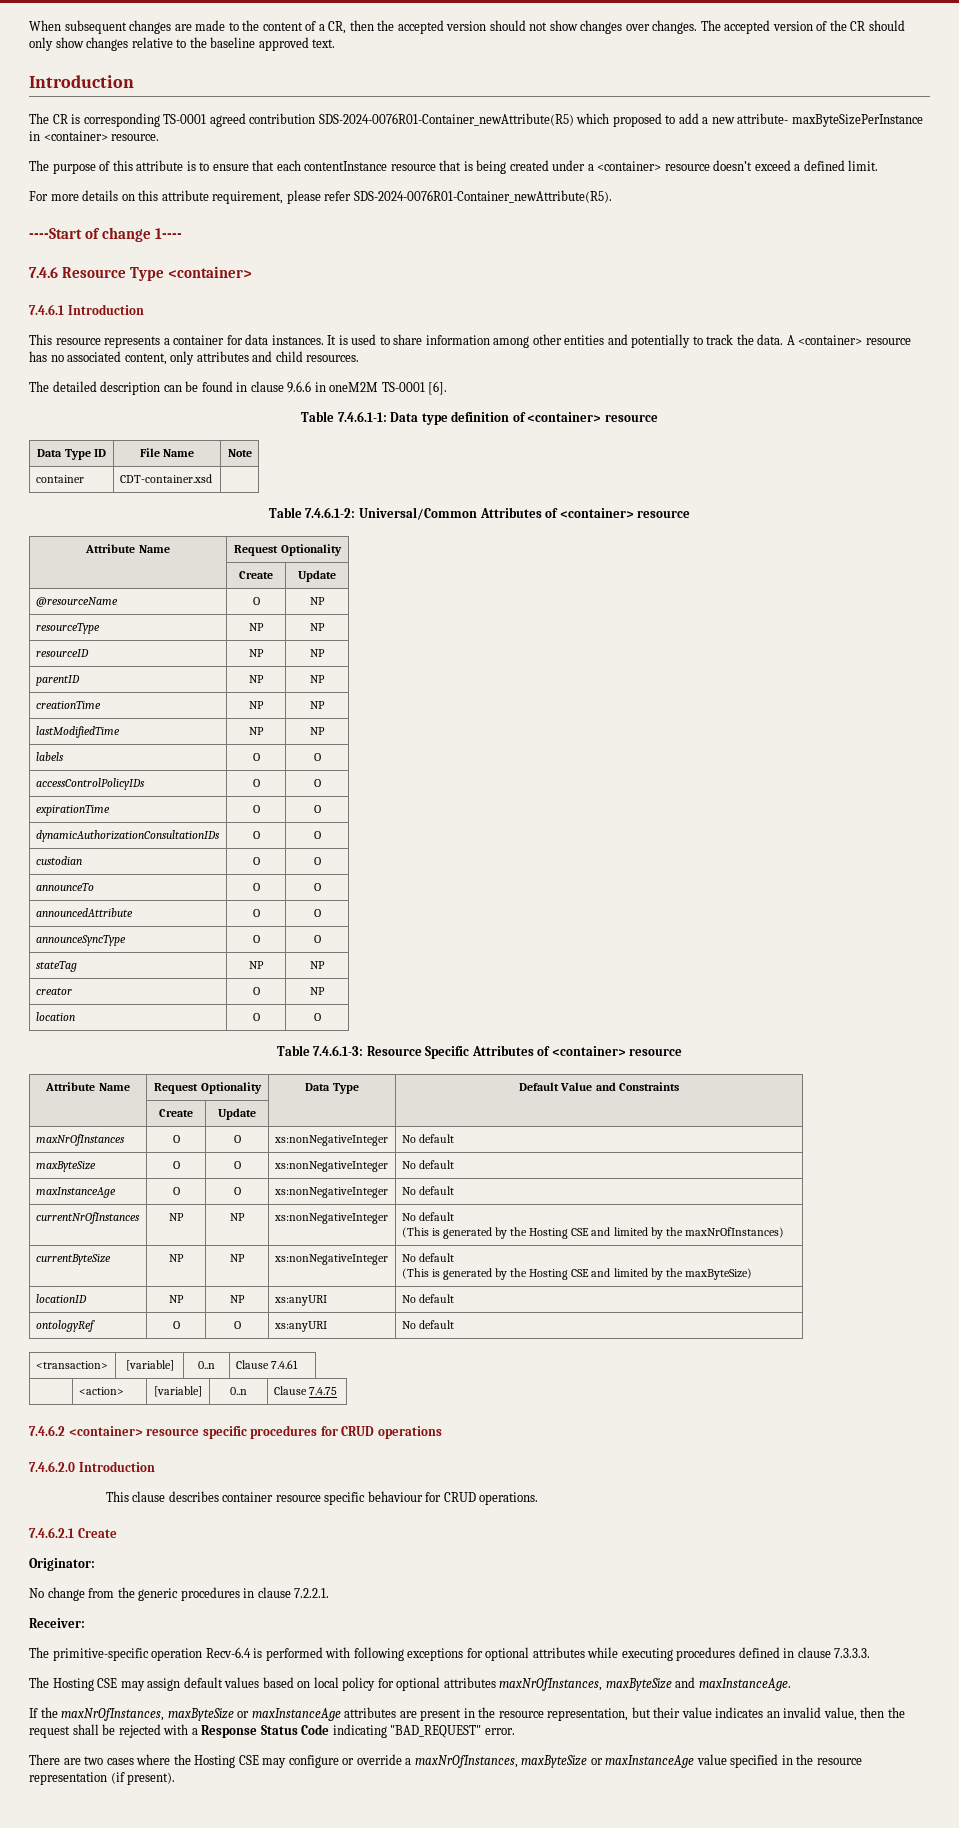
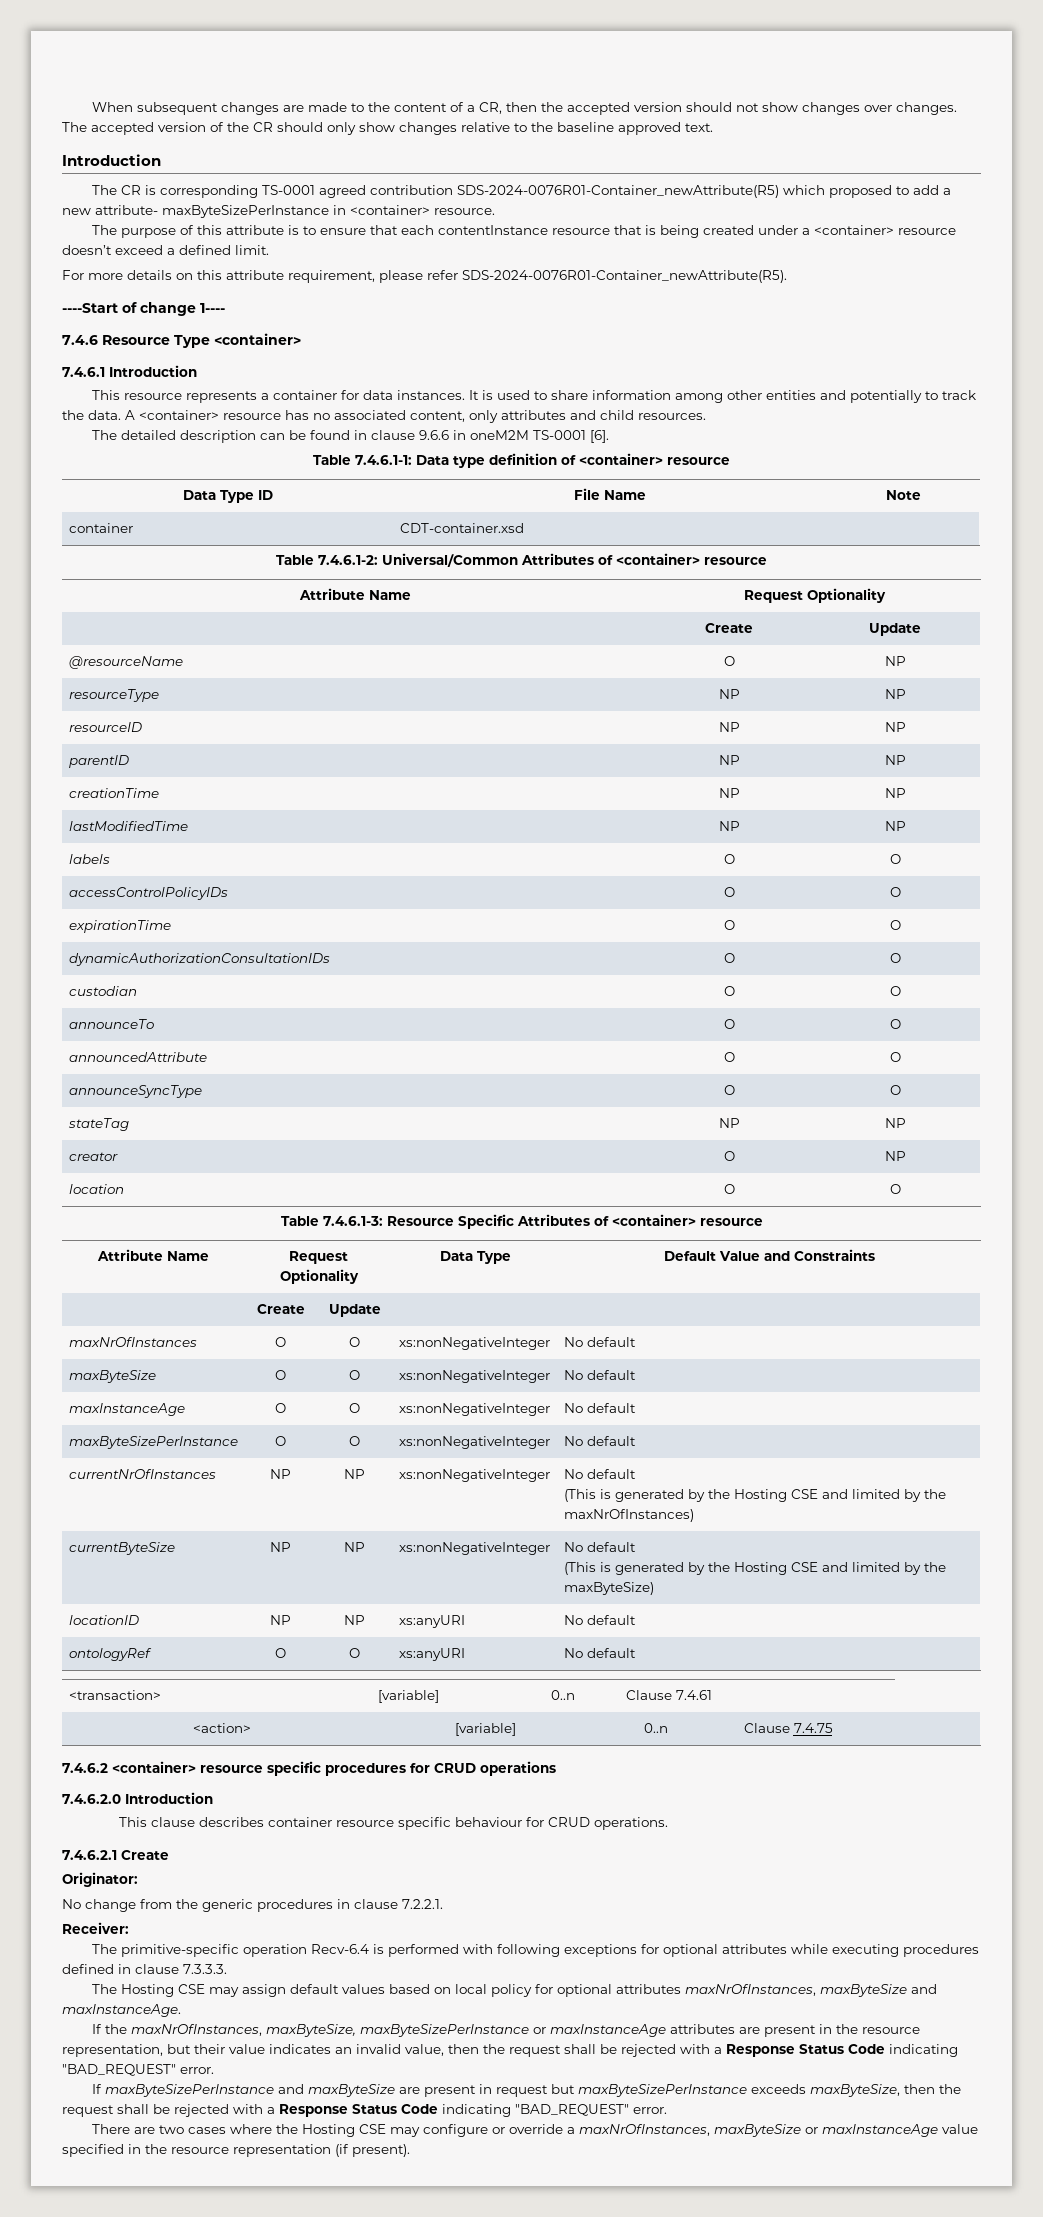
+ maxByteSizePerInstance | O | O | xs:nonNegativeInteger | No default
- If the maxNrOfInstances, maxByteSize or maxInstanceAge attributes are present in the resource representation, but their value indicates an invalid value, then the request shall be rejected with a Response Status Code indicating "BAD_REQUEST" error.
+ If the maxNrOfInstances, maxByteSize, maxByteSizePerInstance or maxInstanceAge attributes are present in the resource representation, but their value indicates an invalid value, then the request shall be rejected with a Response Status Code indicating "BAD_REQUEST" error.
+ If maxByteSizePerInstance and maxByteSize are present in request but maxByteSizePerInstance exceeds maxByteSize, then the request shall be rejected with a Response Status Code indicating "BAD_REQUEST" error.

